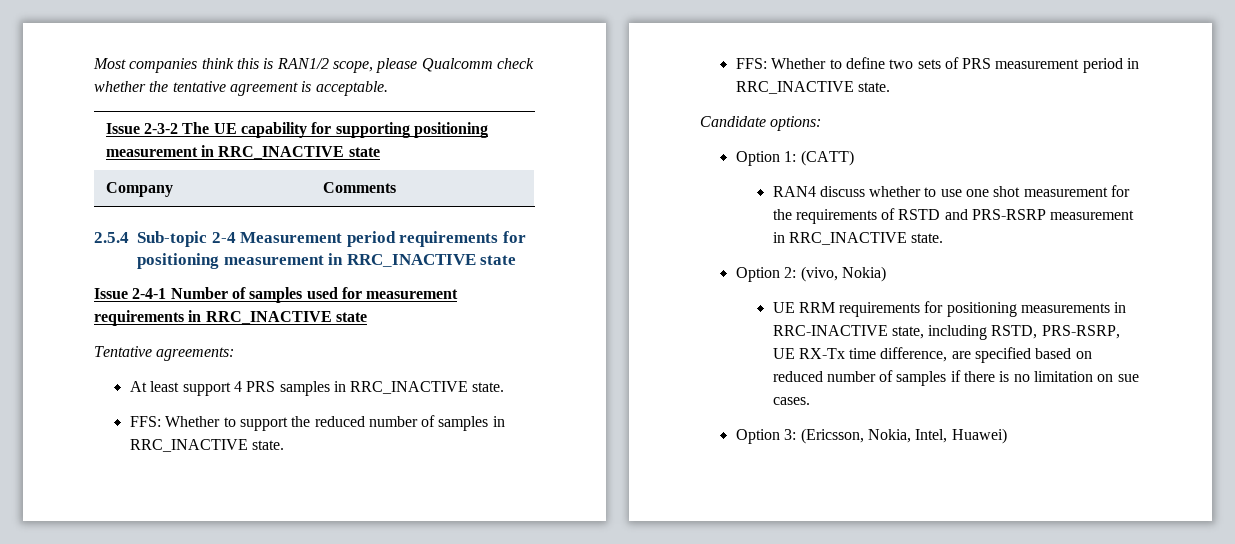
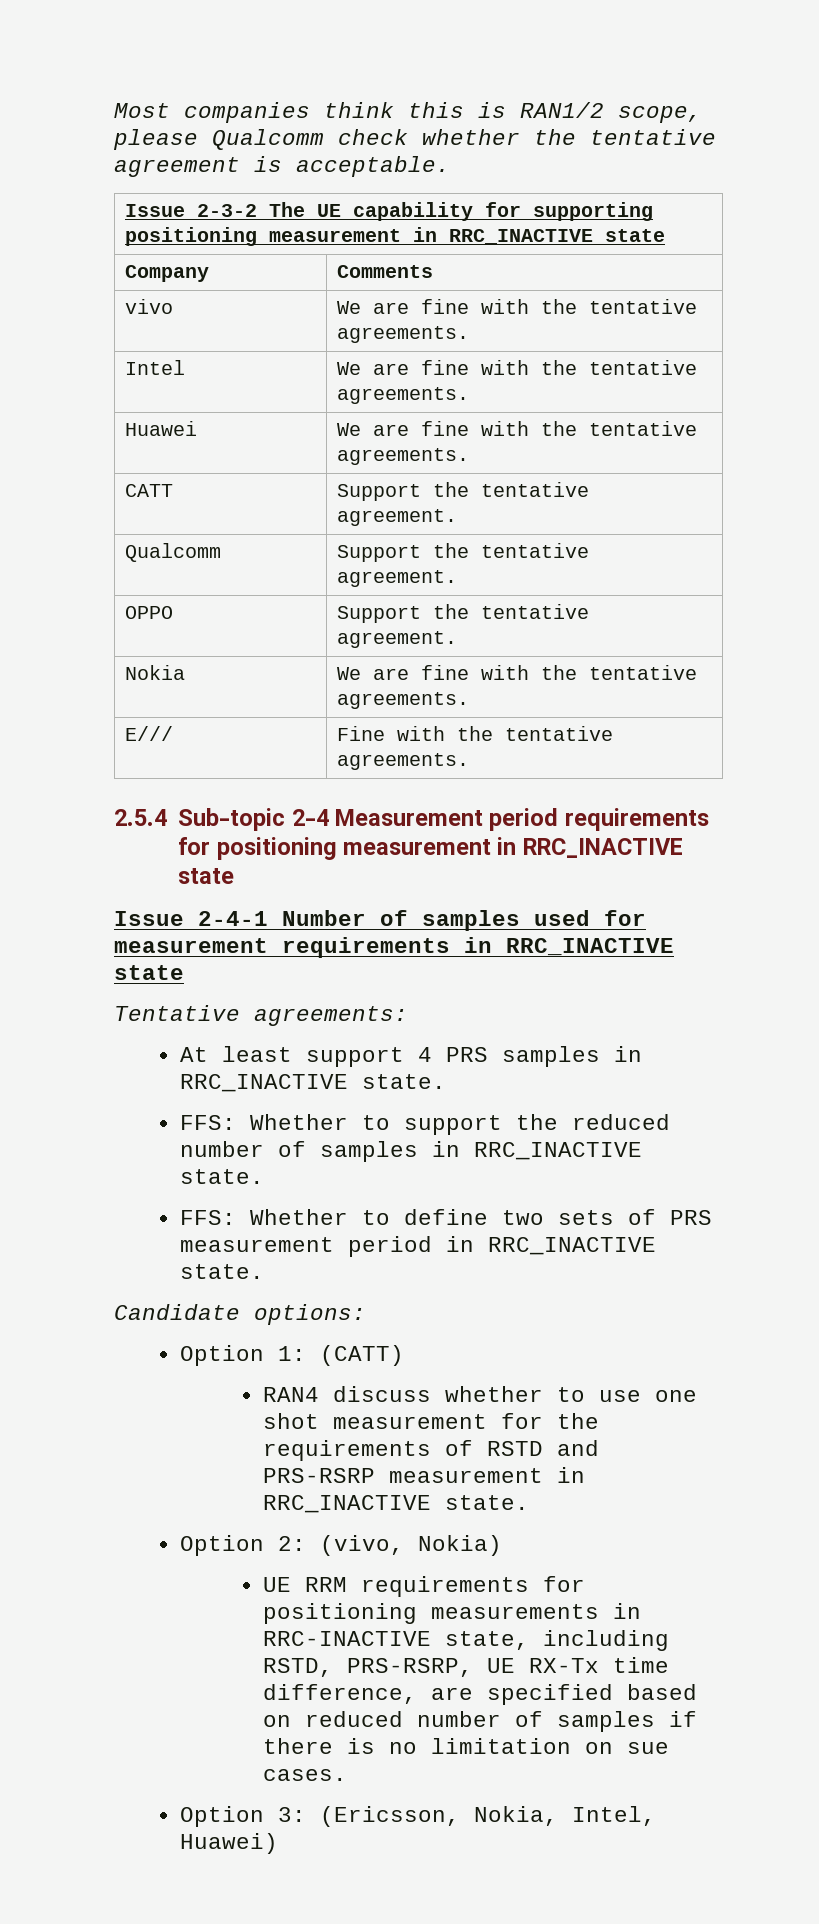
+ vivo | We are fine with the tentative agreements.
+ Intel | We are fine with the tentative agreements.
+ Huawei | We are fine with the tentative agreements.
+ CATT | Support the tentative agreement.
+ Qualcomm | Support the tentative agreement.
+ OPPO | Support the tentative agreement.
+ Nokia | We are fine with the tentative agreements.
+ E/// | Fine with the tentative agreements.

